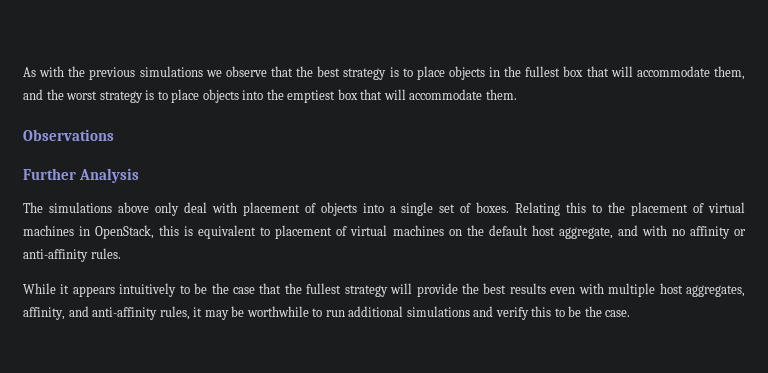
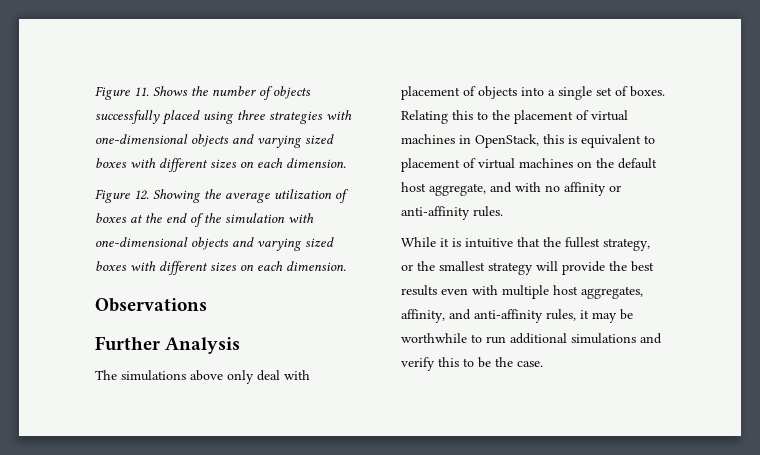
- As with the previous simulations we observe that the best strategy is to place objects in the fullest box that will accommodate them, and the worst strategy is to place objects into the emptiest box that will accommodate them.
+ Figure 11. Shows the number of objects successfully placed using three strategies with one-dimensional objects and varying sized boxes with different sizes on each dimension.
+ Figure 12. Showing the average utilization of boxes at the end of the simulation with one-dimensional objects and varying sized boxes with different sizes on each dimension.
- While it appears intuitively to be the case that the fullest strategy will provide the best results even with multiple host aggregates, affinity, and anti-affinity rules, it may be worthwhile to run additional simulations and verify this to be the case.
+ While it is intuitive that the fullest strategy, or the smallest strategy will provide the best results even with multiple host aggregates, affinity, and anti-affinity rules, it may be worthwhile to run additional simulations and verify this to be the case.

